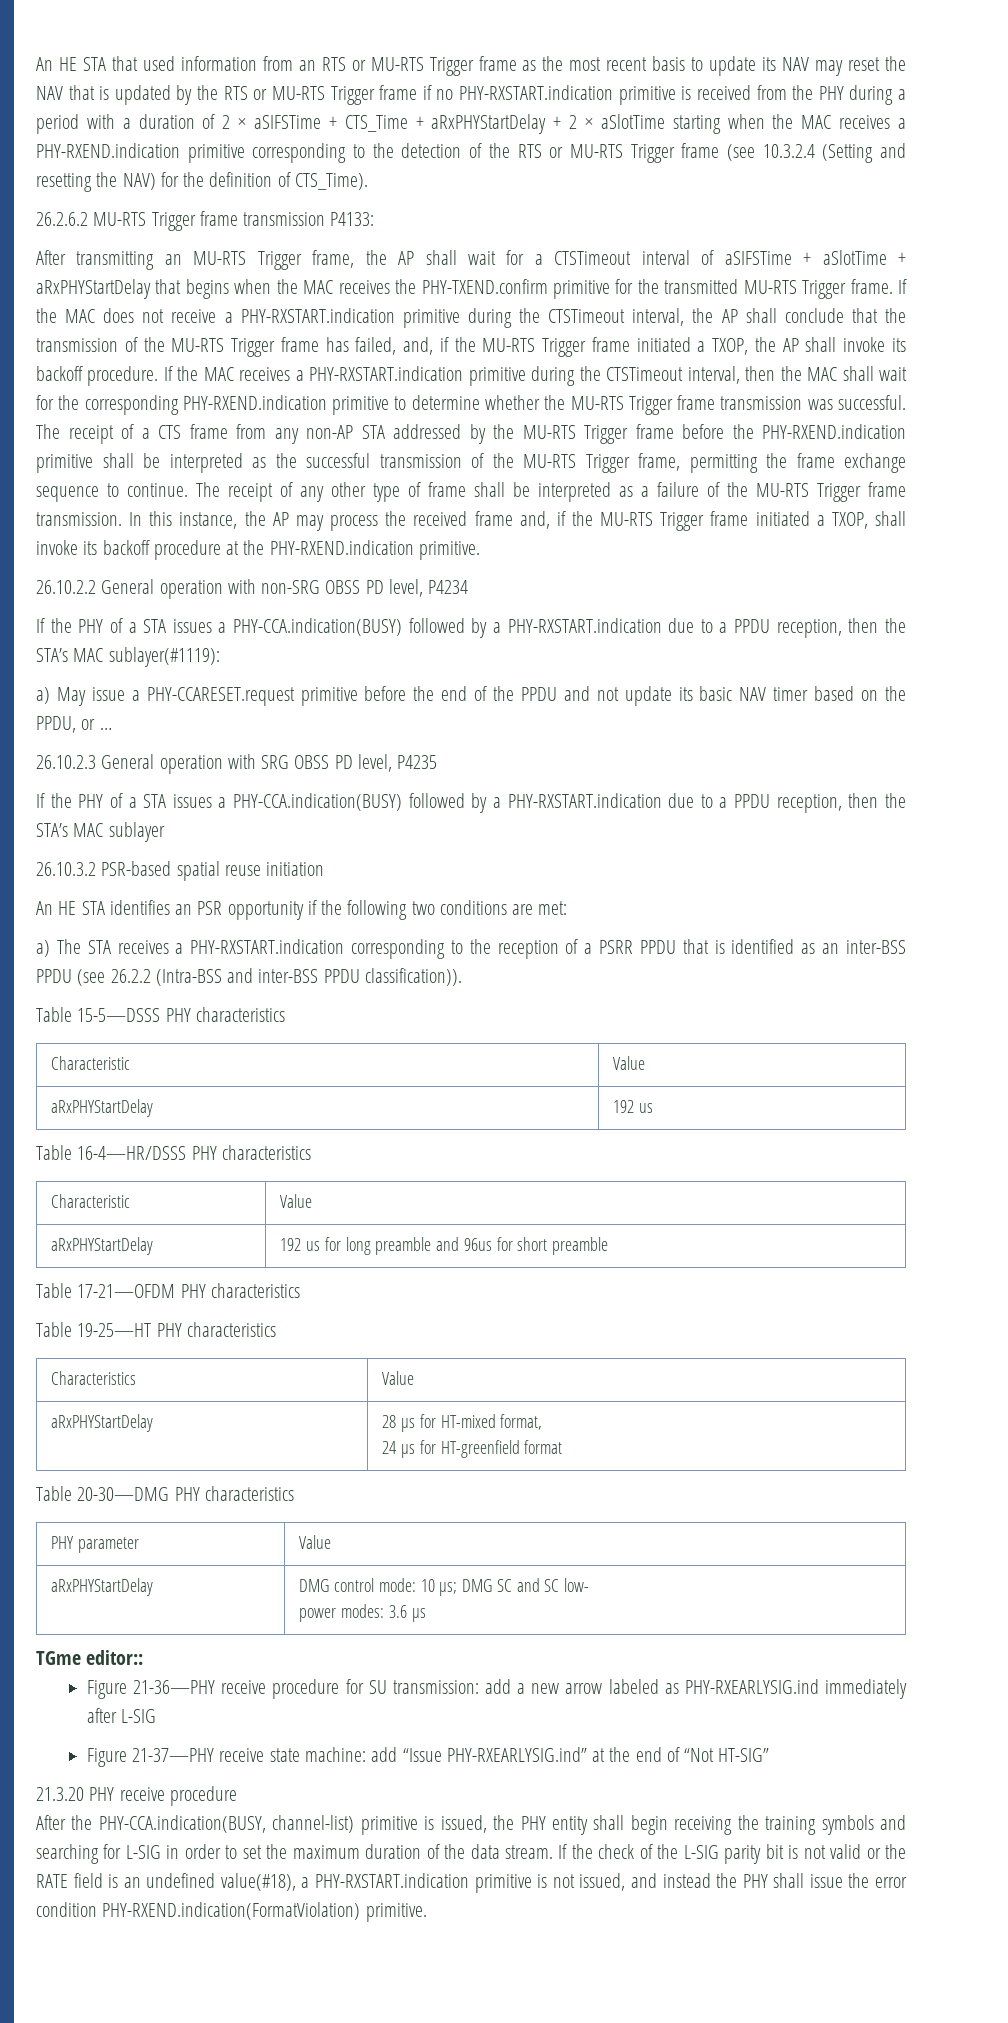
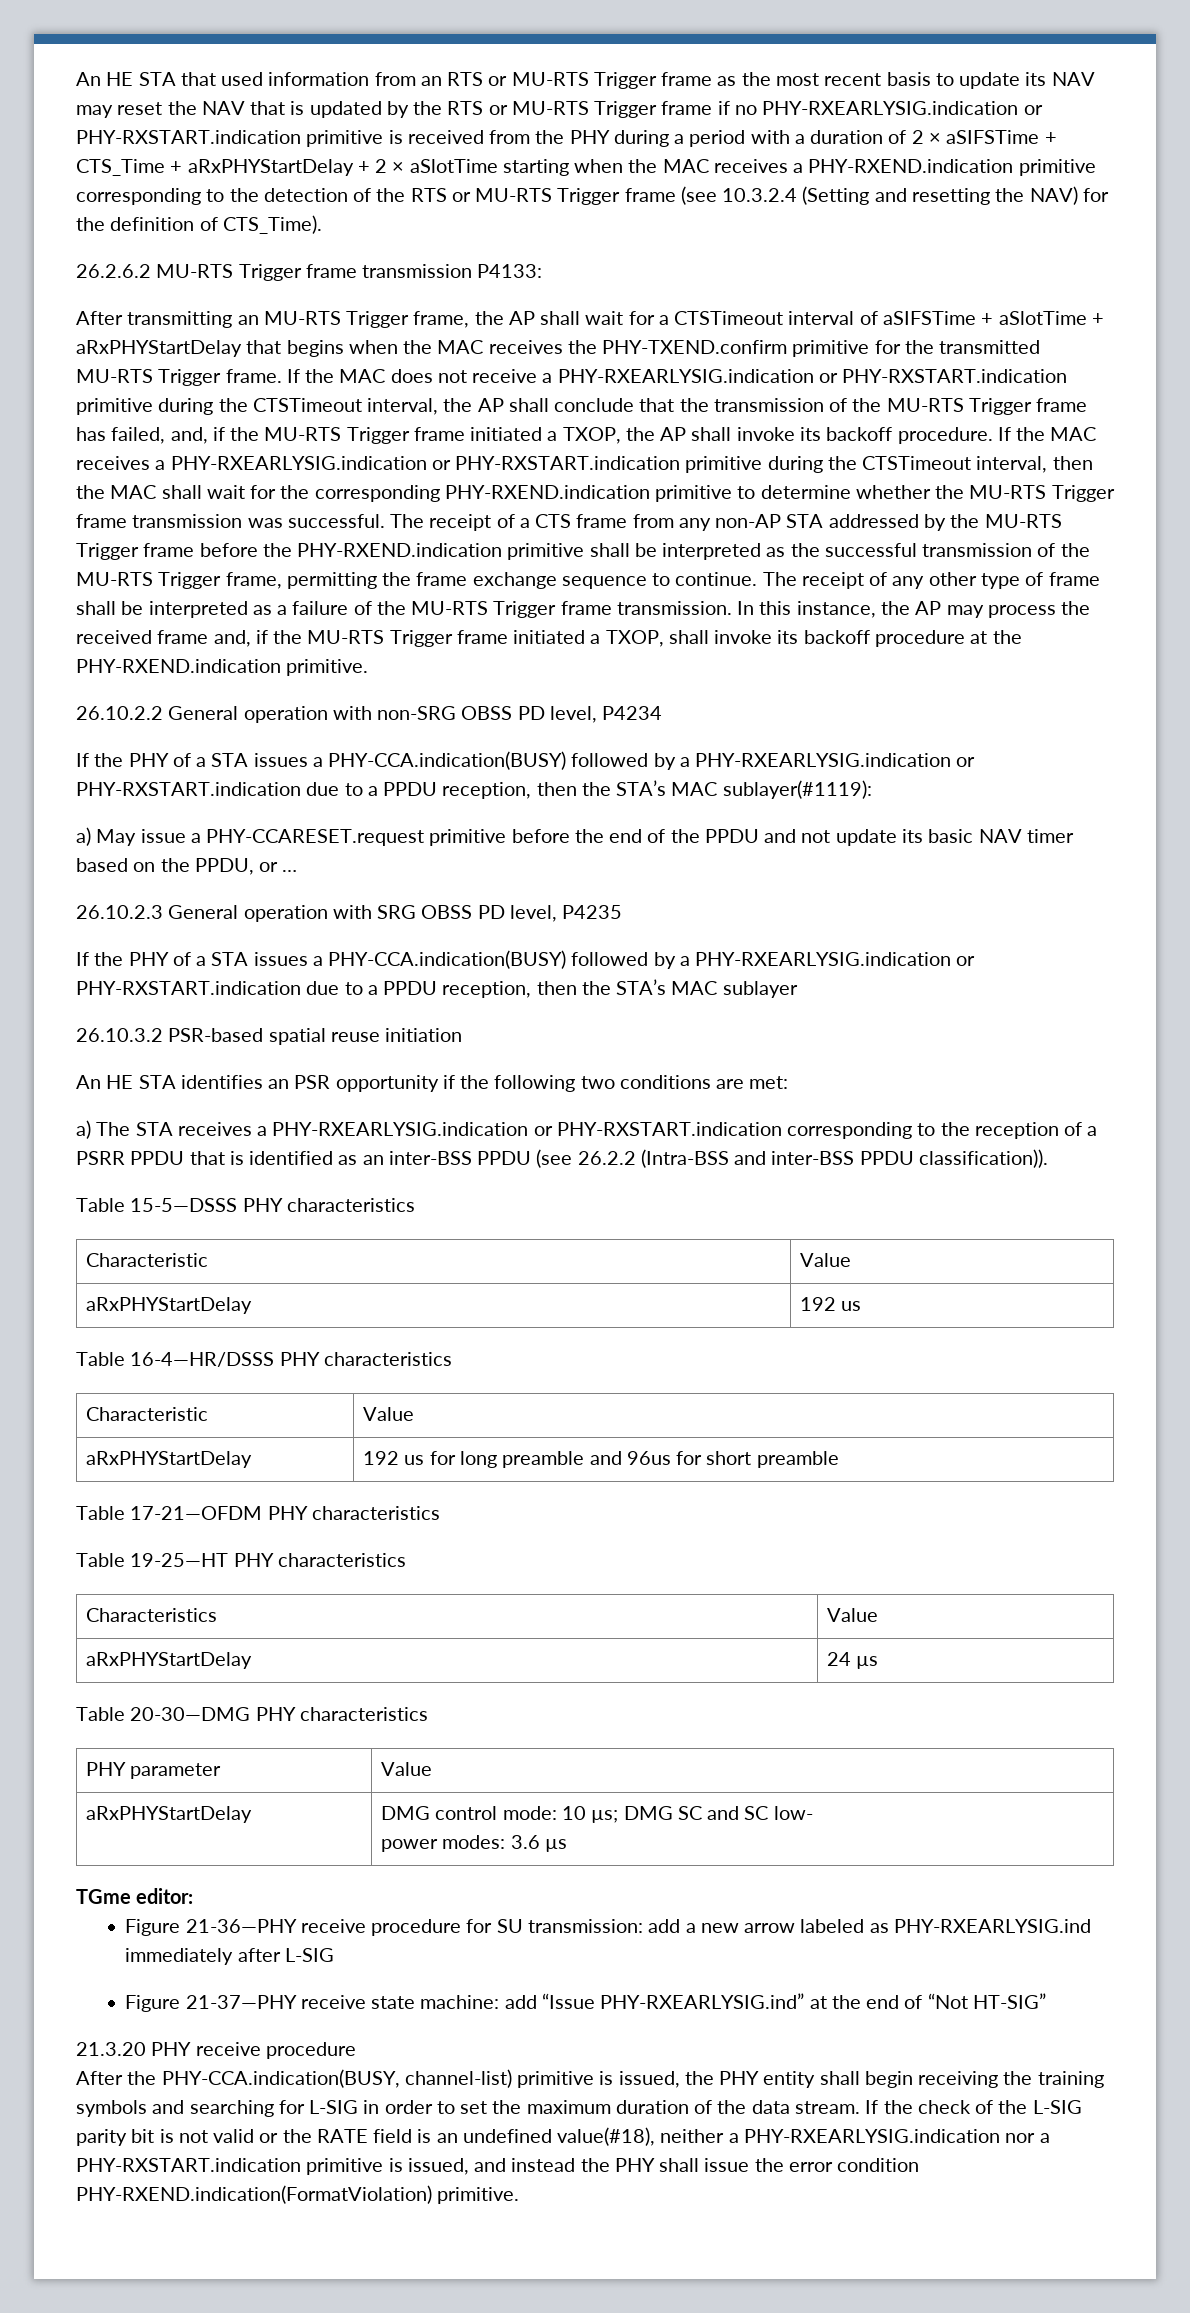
- An HE STA that used information from an RTS or MU-RTS Trigger frame as the most recent basis to update its NAV may reset the NAV that is updated by the RTS or MU-RTS Trigger frame if no PHY-RXSTART.indication primitive is received from the PHY during a period with a duration of 2 × aSIFSTime + CTS_Time + aRxPHYStartDelay + 2 × aSlotTime starting when the MAC receives a PHY-RXEND.indication primitive corresponding to the detection of the RTS or MU-RTS Trigger frame (see 10.3.2.4 (Setting and resetting the NAV) for the definition of CTS_Time).
+ An HE STA that used information from an RTS or MU-RTS Trigger frame as the most recent basis to update its NAV may reset the NAV that is updated by the RTS or MU-RTS Trigger frame if no PHY-RXEARLYSIG.indication or PHY-RXSTART.indication primitive is received from the PHY during a period with a duration of 2 × aSIFSTime + CTS_Time + aRxPHYStartDelay + 2 × aSlotTime starting when the MAC receives a PHY-RXEND.indication primitive corresponding to the detection of the RTS or MU-RTS Trigger frame (see 10.3.2.4 (Setting and resetting the NAV) for the definition of CTS_Time).
- If the MAC does not receive a PHY-RXSTART.indication primitive during the CTSTimeout interval, the AP shall conclude that the transmission of the MU-RTS Trigger frame has failed, and, if the MU-RTS Trigger frame initiated a TXOP, the AP shall invoke its backoff procedure.
+ If the MAC does not receive a PHY-RXEARLYSIG.indication or PHY-RXSTART.indication primitive during the CTSTimeout interval, the AP shall conclude that the transmission of the MU-RTS Trigger frame has failed, and, if the MU-RTS Trigger frame initiated a TXOP, the AP shall invoke its backoff procedure.
- If the MAC receives a PHY-RXSTART.indication primitive during the CTSTimeout interval, then the MAC shall wait for the corresponding PHY-RXEND.indication primitive to determine whether the MU-RTS Trigger frame transmission was successful.
+ If the MAC receives a PHY-RXEARLYSIG.indication or PHY-RXSTART.indication primitive during the CTSTimeout interval, then the MAC shall wait for the corresponding PHY-RXEND.indication primitive to determine whether the MU-RTS Trigger frame transmission was successful.
- If the PHY of a STA issues a PHY-CCA.indication(BUSY) followed by a PHY-RXSTART.indication due to a PPDU reception, then the STA’s MAC sublayer(#1119):
+ If the PHY of a STA issues a PHY-CCA.indication(BUSY) followed by a PHY-RXEARLYSIG.indication or PHY-RXSTART.indication due to a PPDU reception, then the STA’s MAC sublayer(#1119):
- If the PHY of a STA issues a PHY-CCA.indication(BUSY) followed by a PHY-RXSTART.indication due to a PPDU reception, then the STA’s MAC sublayer
+ If the PHY of a STA issues a PHY-CCA.indication(BUSY) followed by a PHY-RXEARLYSIG.indication or PHY-RXSTART.indication due to a PPDU reception, then the STA’s MAC sublayer
- a) The STA receives a PHY-RXSTART.indication corresponding to the reception of a PSRR PPDU that is identified as an inter-BSS PPDU (see 26.2.2 (Intra-BSS and inter-BSS PPDU classification)).
+ a) The STA receives a PHY-RXEARLYSIG.indication or PHY-RXSTART.indication corresponding to the reception of a PSRR PPDU that is identified as an inter-BSS PPDU (see 26.2.2 (Intra-BSS and inter-BSS PPDU classification)).
- aRxPHYStartDelay | 28 µs for HT-mixed format,
- 24 µs for HT-greenfield format
+ aRxPHYStartDelay | 24 µs
- TGme editor::
+ TGme editor:
- If the check of the L-SIG parity bit is not valid or the RATE field is an undefined value(#18), a PHY-RXSTART.indication primitive is not issued, and instead the PHY shall issue the error condition PHY-RXEND.indication(FormatViolation) primitive.
+ If the check of the L-SIG parity bit is not valid or the RATE field is an undefined value(#18), neither a PHY-RXEARLYSIG.indication nor a PHY-RXSTART.indication primitive is issued, and instead the PHY shall issue the error condition PHY-RXEND.indication(FormatViolation) primitive.

